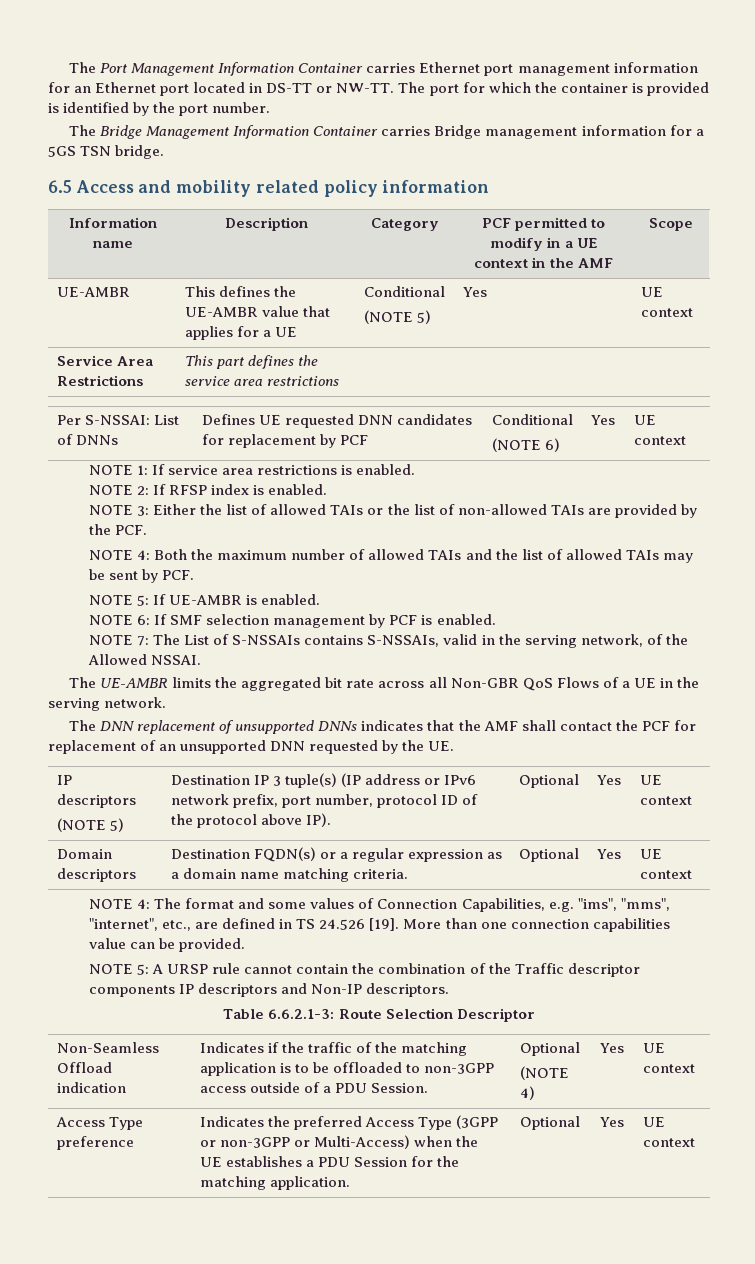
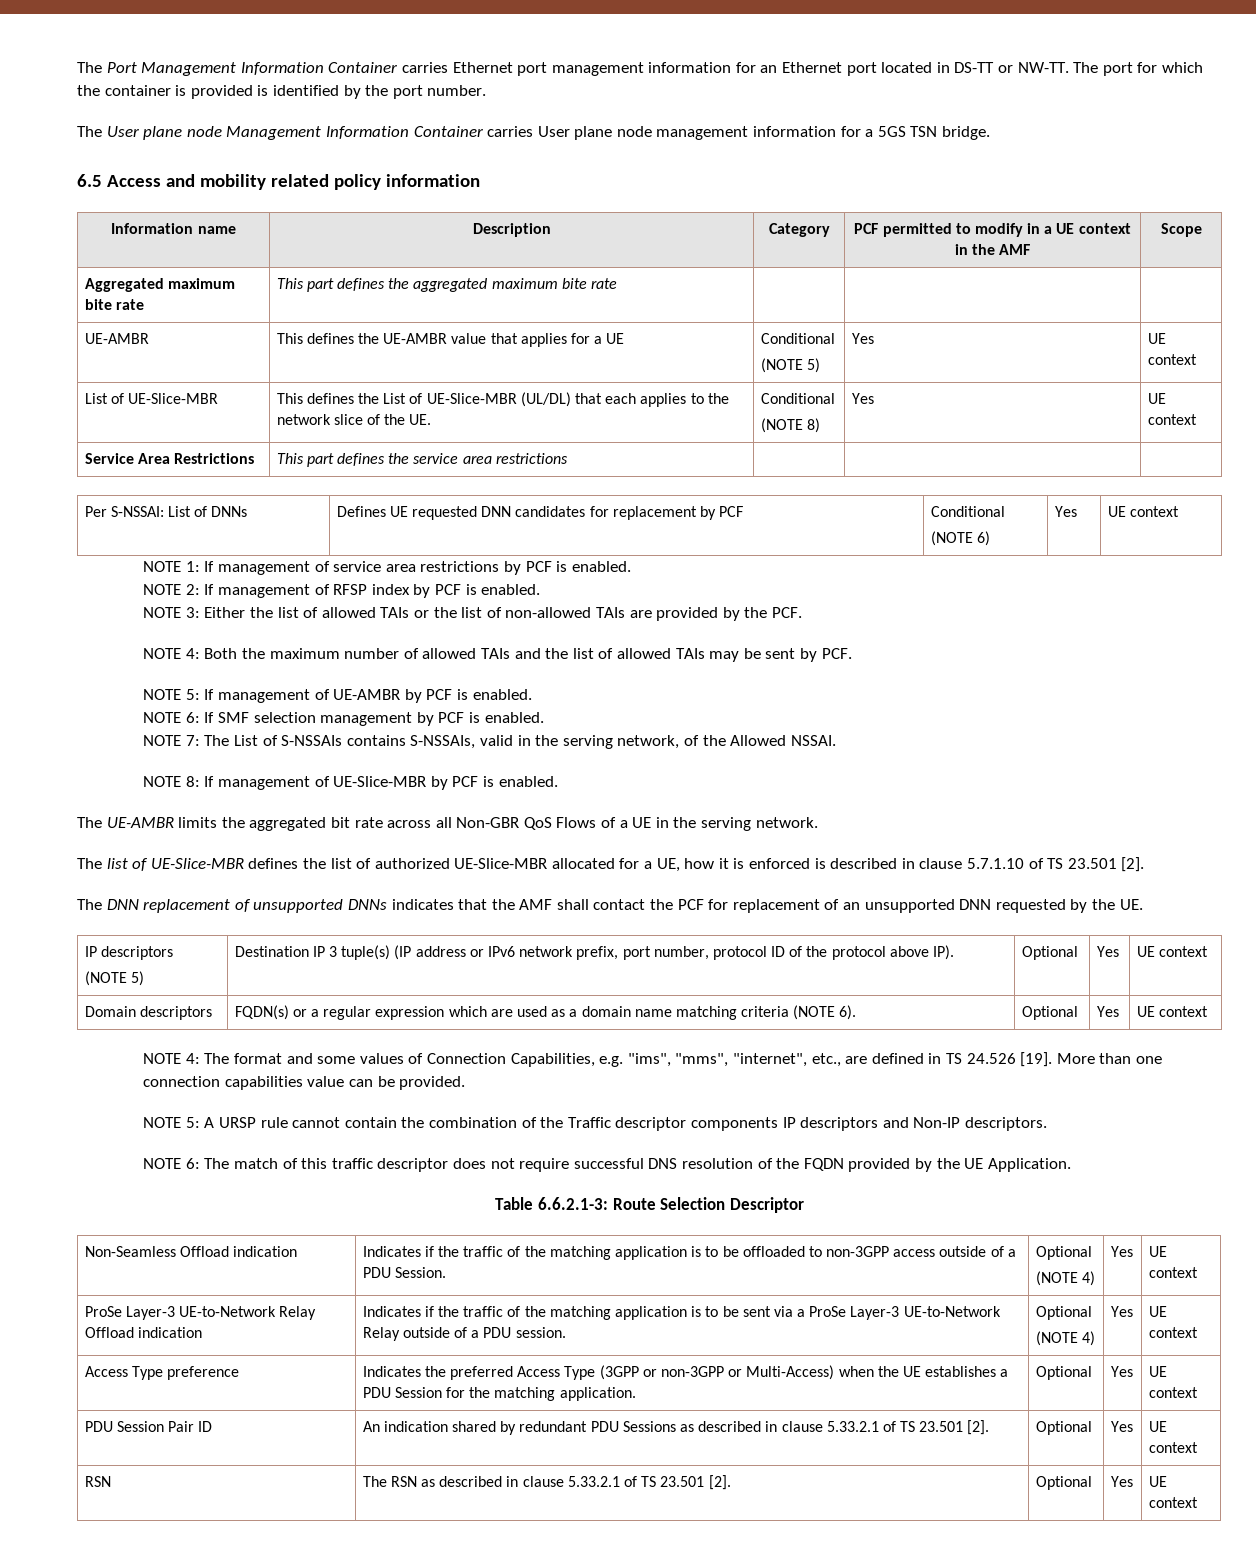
- The Bridge Management Information Container carries Bridge management information for a 5GS TSN bridge.
+ The User plane node Management Information Container carries User plane node management information for a 5GS TSN bridge.
+ Aggregated maximum bite rate | This part defines the aggregated maximum bite rate | | |
+ List of UE-Slice-MBR | This defines the List of UE-Slice-MBR (UL/DL) that each applies to the network slice of the UE. | Conditional
+ (NOTE 8) | Yes | UE context
- NOTE 1: If service area restrictions is enabled.
+ NOTE 1: If management of service area restrictions by PCF is enabled.
- NOTE 2: If RFSP index is enabled.
+ NOTE 2: If management of RFSP index by PCF is enabled.
- NOTE 5: If UE-AMBR is enabled.
+ NOTE 5: If management of UE-AMBR by PCF is enabled.
+ NOTE 8: If management of UE-Slice-MBR by PCF is enabled.
+ The list of UE-Slice-MBR defines the list of authorized UE-Slice-MBR allocated for a UE, how it is enforced is described in clause 5.7.1.10 of TS 23.501 [2].
- Domain descriptors | Destination FQDN(s) or a regular expression as a domain name matching criteria. | Optional | Yes | UE context
+ Domain descriptors | FQDN(s) or a regular expression which are used as a domain name matching criteria (NOTE 6). | Optional | Yes | UE context
+ NOTE 6: The match of this traffic descriptor does not require successful DNS resolution of the FQDN provided by the UE Application.
+ ProSe Layer-3 UE-to-Network Relay Offload indication | Indicates if the traffic of the matching application is to be sent via a ProSe Layer-3 UE-to-Network Relay outside of a PDU session. | Optional
+ (NOTE 4) | Yes | UE context
+ PDU Session Pair ID | An indication shared by redundant PDU Sessions as described in clause 5.33.2.1 of TS 23.501 [2]. | Optional | Yes | UE context
+ RSN | The RSN as described in clause 5.33.2.1 of TS 23.501 [2]. | Optional | Yes | UE context

